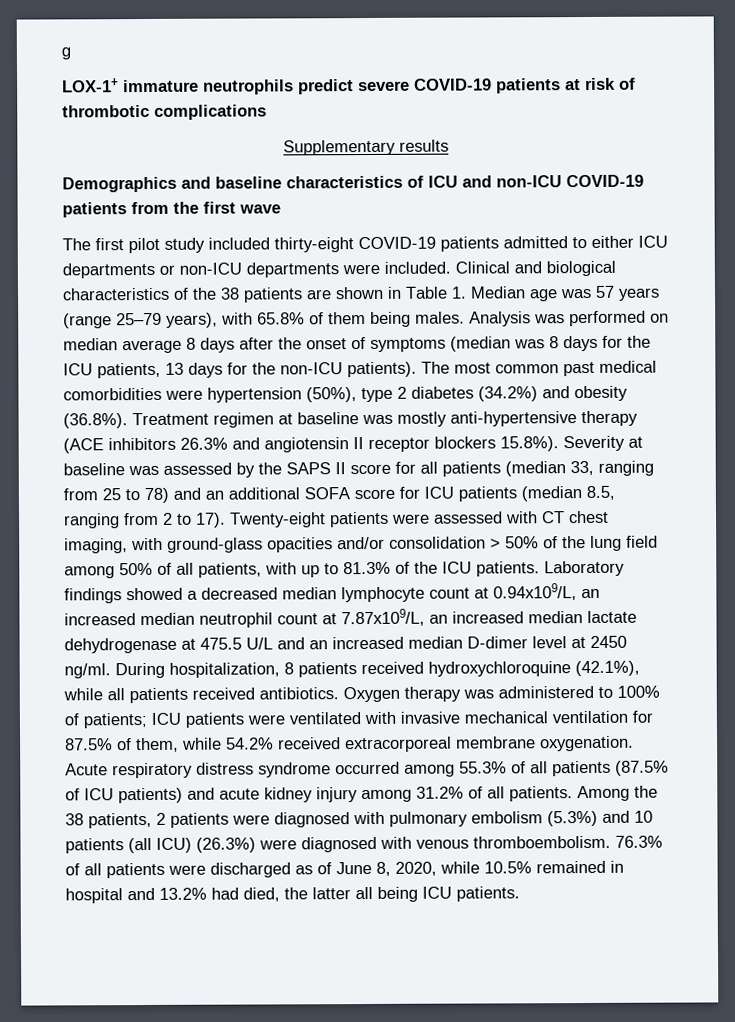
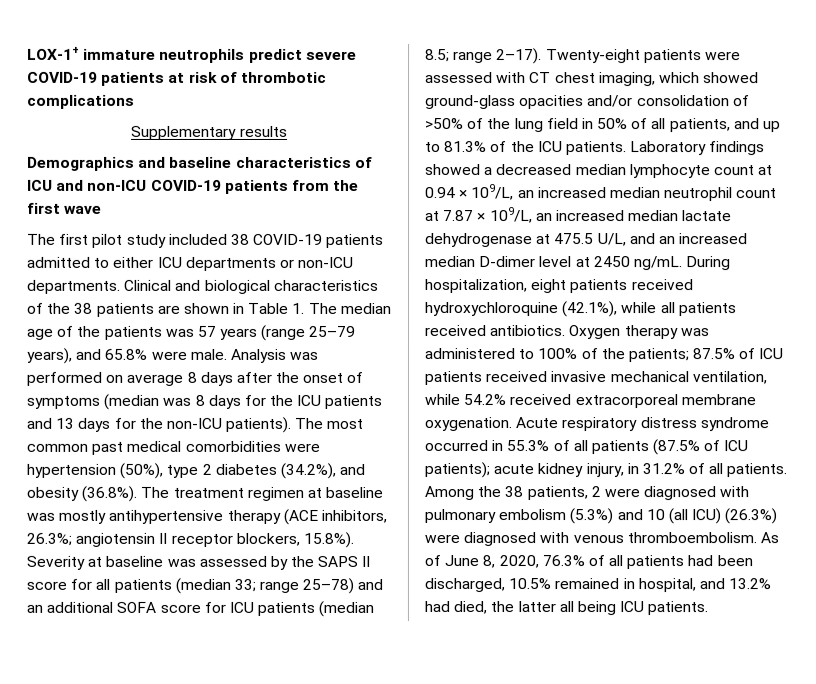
- g
- The first pilot study included thirty-eight COVID-19 patients admitted to either ICU departments or non-ICU departments were included.
+ The first pilot study included 38 COVID-19 patients admitted to either ICU departments or non-ICU departments.
- Clinical and biological characteristics of the 38 patients are shown in Table 1. Median age was 57 years (range 25–79 years), with 65.8% of them being males.
+ Clinical and biological characteristics of the 38 patients are shown in Table 1. The median age of the patients was 57 years (range 25–79 years), and 65.8% were male.
- Analysis was performed on median average 8 days after the onset of symptoms (median was 8 days for the ICU patients, 13 days for the non-ICU patients).
+ Analysis was performed on average 8 days after the onset of symptoms (median was 8 days for the ICU patients and 13 days for the non-ICU patients).
- The most common past medical comorbidities were hypertension (50%), type 2 diabetes (34.2%) and obesity (36.8%). Treatment regimen at baseline was mostly anti-hypertensive therapy (ACE inhibitors 26.3% and angiotensin II receptor blockers 15.8%). Severity at baseline was assessed by the SAPS II score for all patients (median 33, ranging from 25 to 78) and an additional SOFA score for ICU patients (median 8.5, ranging from 2 to 17).
+ The most common past medical comorbidities were hypertension (50%), type 2 diabetes (34.2%), and obesity (36.8%). The treatment regimen at baseline was mostly antihypertensive therapy (ACE inhibitors, 26.3%; angiotensin II receptor blockers, 15.8%). Severity at baseline was assessed by the SAPS II score for all patients (median 33; range 25–78) and an additional SOFA score for ICU patients (median 8.5; range 2–17).
- Twenty-eight patients were assessed with CT chest imaging, with ground-glass opacities and/or consolidation > 50% of the lung field among 50% of all patients, with up to 81.3% of the ICU patients.
+ Twenty-eight patients were assessed with CT chest imaging, which showed ground-glass opacities and/or consolidation of >50% of the lung field in 50% of all patients, and up to 81.3% of the ICU patients.
- Laboratory findings showed a decreased median lymphocyte count at 0.94x109/L, an increased median neutrophil count at 7.87x109/L, an increased median lactate dehydrogenase at 475.5 U/L and an increased median D-dimer level at 2450 ng/ml.
+ Laboratory findings showed a decreased median lymphocyte count at 0.94 × 109/L, an increased median neutrophil count at 7.87 × 109/L, an increased median lactate dehydrogenase at 475.5 U/L, and an increased median D-dimer level at 2450 ng/mL.
- During hospitalization, 8 patients received hydroxychloroquine (42.1%), while all patients received antibiotics.
+ During hospitalization, eight patients received hydroxychloroquine (42.1%), while all patients received antibiotics.
- Oxygen therapy was administered to 100% of patients; ICU patients were ventilated with invasive mechanical ventilation for 87.5% of them, while 54.2% received extracorporeal membrane oxygenation.
+ Oxygen therapy was administered to 100% of the patients; 87.5% of ICU patients received invasive mechanical ventilation, while 54.2% received extracorporeal membrane oxygenation.
- Acute respiratory distress syndrome occurred among 55.3% of all patients (87.5% of ICU patients) and acute kidney injury among 31.2% of all patients.
+ Acute respiratory distress syndrome occurred in 55.3% of all patients (87.5% of ICU patients); acute kidney injury, in 31.2% of all patients.
- Among the 38 patients, 2 patients were diagnosed with pulmonary embolism (5.3%) and 10 patients (all ICU) (26.3%) were diagnosed with venous thromboembolism.
+ Among the 38 patients, 2 were diagnosed with pulmonary embolism (5.3%) and 10 (all ICU) (26.3%) were diagnosed with venous thromboembolism.
- 76.3% of all patients were discharged as of June 8, 2020, while 10.5% remained in hospital and 13.2% had died, the latter all being ICU patients.
+ As of June 8, 2020, 76.3% of all patients had been discharged, 10.5% remained in hospital, and 13.2% had died, the latter all being ICU patients.

